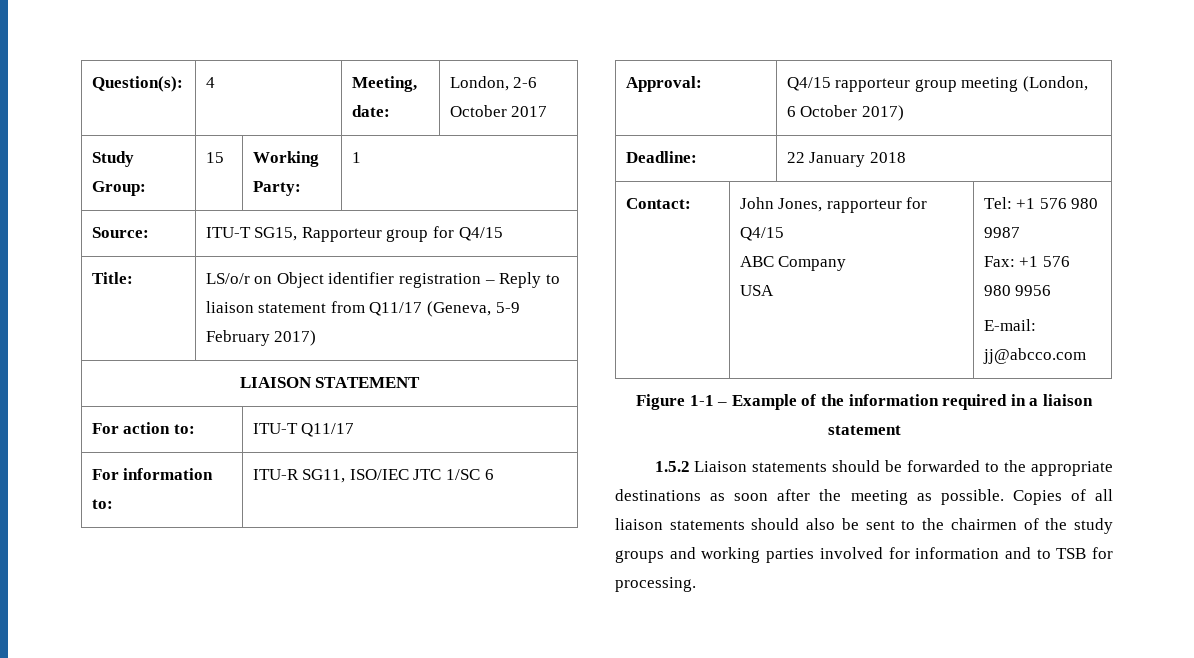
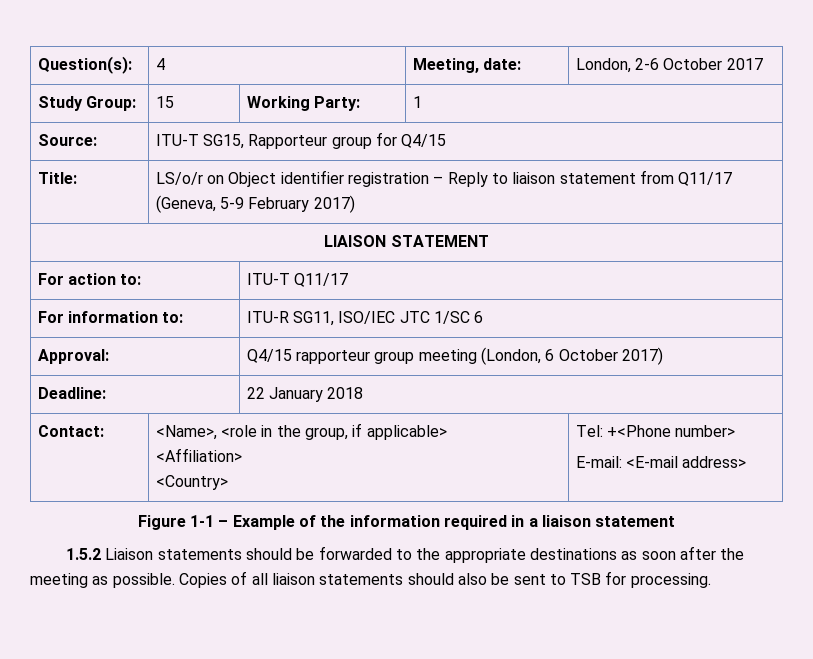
- Contact: | John Jones, rapporteur for Q4/15
- ABC Company
- USA | Tel: +1 576 980 9987
- Fax: +1 576 980 9956
- E-mail: jj@abcco.com
+ Contact: | <Name>, <role in the group, if applicable>
+ <Affiliation>
+ <Country> | Tel: +<Phone number>
+ E-mail: <E-mail address>
- Copies of all liaison statements should also be sent to the chairmen of the study groups and working parties involved for information and to TSB for processing.
+ Copies of all liaison statements should also be sent to TSB for processing.

